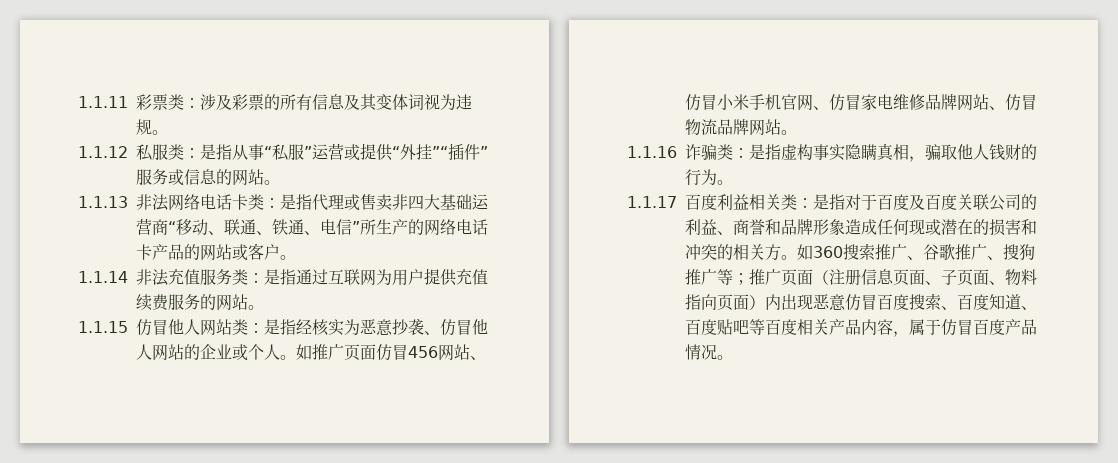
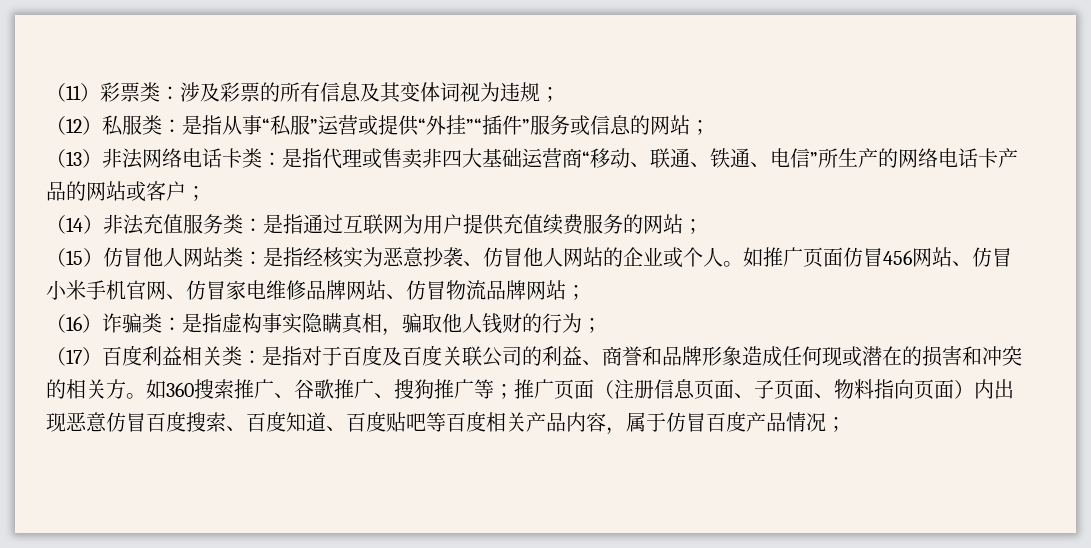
- 1.1.11彩票类：
+ （11）彩票类：
- 涉及彩票的所有信息及其变体词视为违规。
- 1.1.12私服类：
+ 涉及彩票的所有信息及其变体词视为违规；
+ （12）私服类：
- 是指从事“私服”运营或提供“外挂”“插件”服务或信息的网站。
- 1.1.13非法网络电话卡类：
+ 是指从事“私服”运营或提供“外挂”“插件”服务或信息的网站；
+ （13）非法网络电话卡类：
- 是指代理或售卖非四大基础运营商“移动、联通、铁通、电信”所生产的网络电话卡产品的网站或客户。
- 1.1.14非法充值服务类：
+ 是指代理或售卖非四大基础运营商“移动、联通、铁通、电信”所生产的网络电话卡产品的网站或客户；
+ （14）非法充值服务类：
- 是指通过互联网为用户提供充值续费服务的网站。
- 1.1.15仿冒他人网站类：
+ 是指通过互联网为用户提供充值续费服务的网站；
+ （15）仿冒他人网站类：
- 如推广页面仿冒456网站、仿冒小米手机官网、仿冒家电维修品牌网站、仿冒物流品牌网站。
- 1.1.16诈骗类：是指虚构事实隐瞒真相，骗取他人钱财的行为。
- 1.1.17百度利益相关类：是指对于百度及百度关联公司的利益、商誉和品牌形象造成任何现或潜在的损害和冲突的相关方。
+ 如推广页面仿冒456网站、仿冒小米手机官网、仿冒家电维修品牌网站、仿冒物流品牌网站；
+ （16）诈骗类：是指虚构事实隐瞒真相，骗取他人钱财的行为；
+ （17）百度利益相关类：是指对于百度及百度关联公司的利益、商誉和品牌形象造成任何现或潜在的损害和冲突的相关方。
- 如360搜索推广、谷歌推广、搜狗推广等；推广页面（注册信息页面、子页面、物料指向页面）内出现恶意仿冒百度搜索、百度知道、百度贴吧等百度相关产品内容，属于仿冒百度产品情况。
+ 如360搜索推广、谷歌推广、搜狗推广等；推广页面（注册信息页面、子页面、物料指向页面）内出现恶意仿冒百度搜索、百度知道、百度贴吧等百度相关产品内容，属于仿冒百度产品情况；

